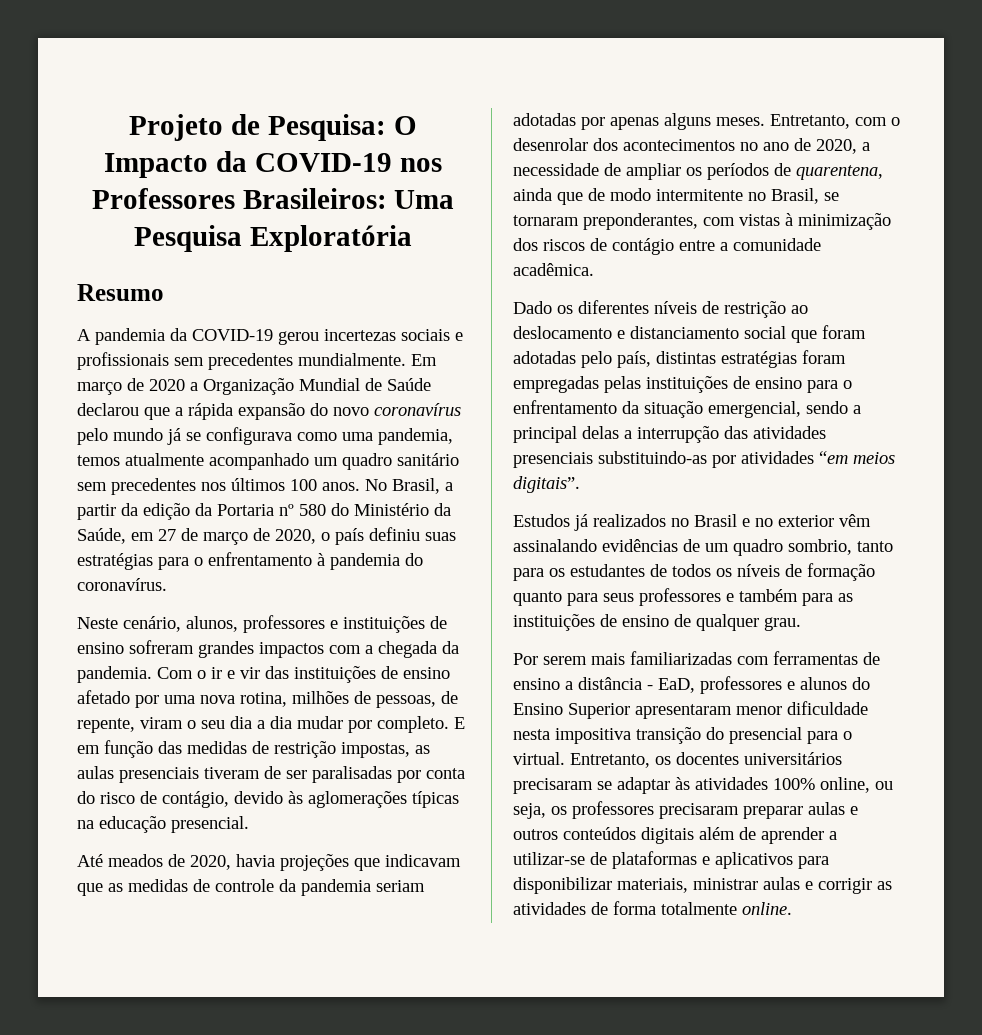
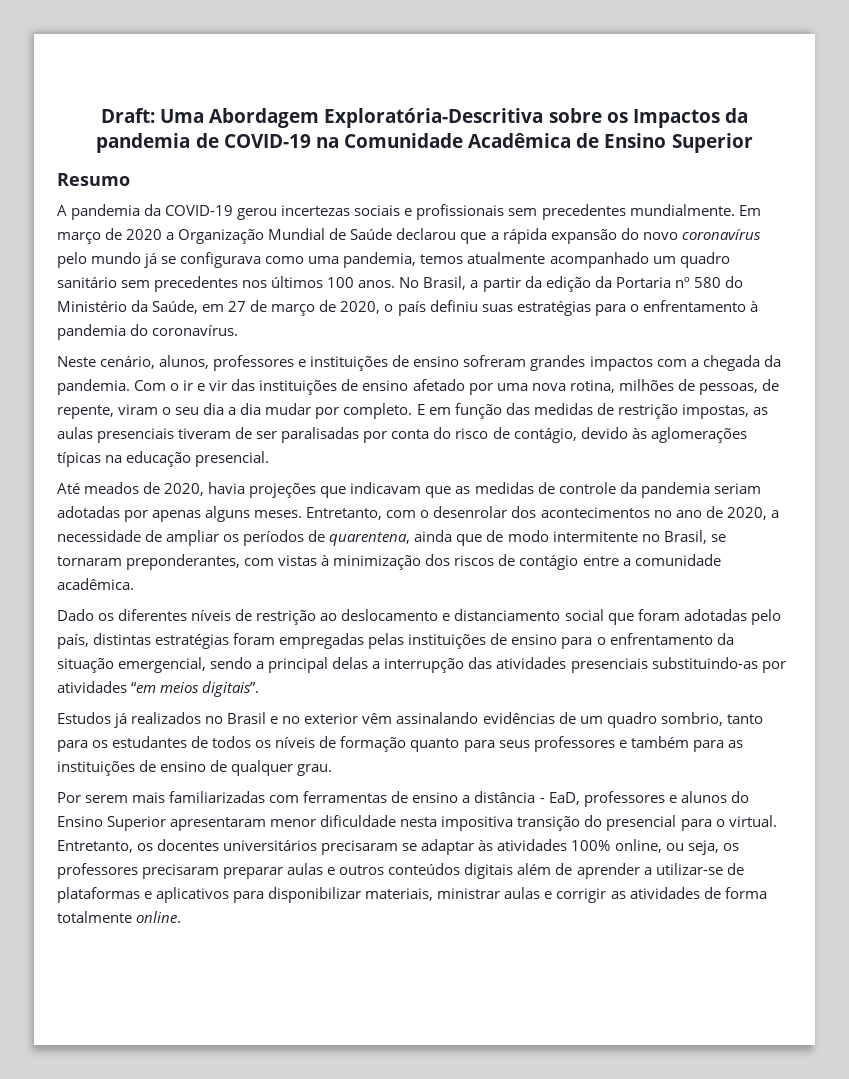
- Projeto de Pesquisa: O Impacto da COVID-19 nos Professores Brasileiros: Uma Pesquisa Exploratória
+ Draft: Uma Abordagem Exploratória-Descritiva sobre os Impactos da pandemia de COVID-19 na Comunidade Acadêmica de Ensino Superior

